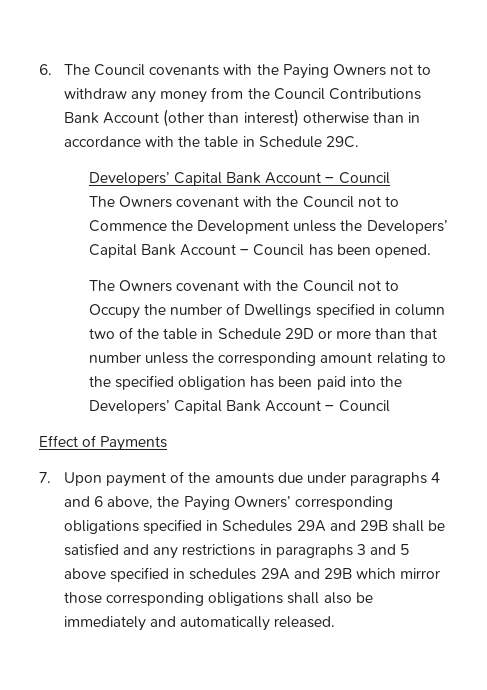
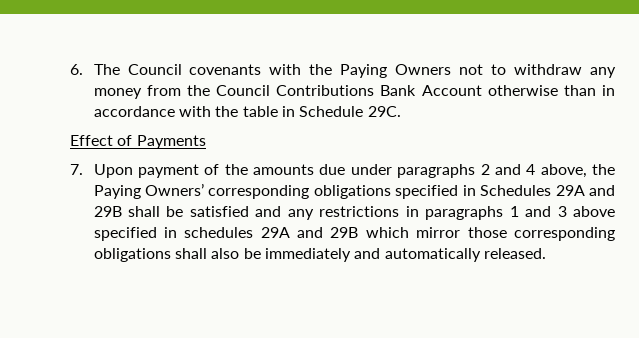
- 6. The Council covenants with the Paying Owners not to withdraw any money from the Council Contributions Bank Account (other than interest) otherwise than in accordance with the table in Schedule 29C.
- Developers’ Capital Bank Account – Council
- The Owners covenant with the Council not to Commence the Development unless the Developers’ Capital Bank Account – Council has been opened.
- The Owners covenant with the Council not to Occupy the number of Dwellings specified in column two of the table in Schedule 29D or more than that number unless the corresponding amount relating to the specified obligation has been paid into the Developers’ Capital Bank Account – Council
+ 6. The Council covenants with the Paying Owners not to withdraw any money from the Council Contributions Bank Account otherwise than in accordance with the table in Schedule 29C.
- 7. Upon payment of the amounts due under paragraphs 4 and 6 above, the Paying Owners’ corresponding obligations specified in Schedules 29A and 29B shall be satisfied and any restrictions in paragraphs 3 and 5 above specified in schedules 29A and 29B which mirror those corresponding obligations shall also be immediately and automatically released.
+ 7. Upon payment of the amounts due under paragraphs 2 and 4 above, the Paying Owners’ corresponding obligations specified in Schedules 29A and 29B shall be satisfied and any restrictions in paragraphs 1 and 3 above specified in schedules 29A and 29B which mirror those corresponding obligations shall also be immediately and automatically released.

